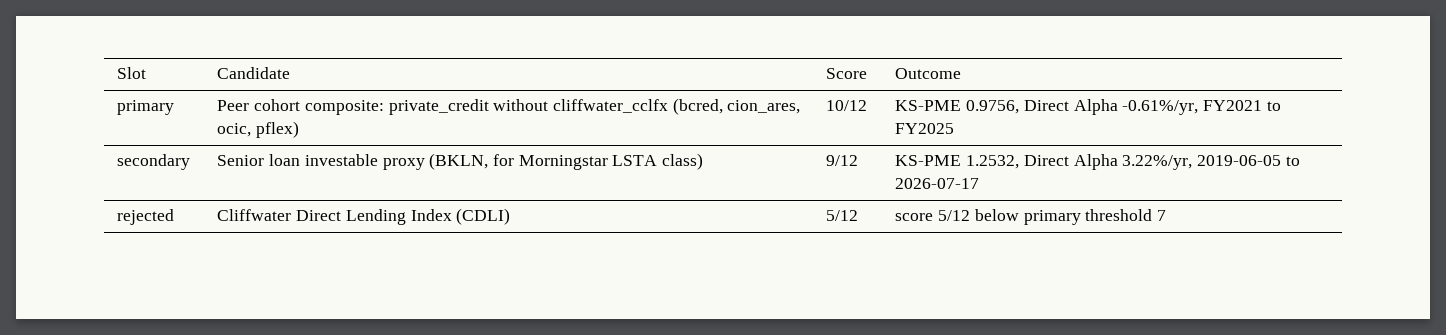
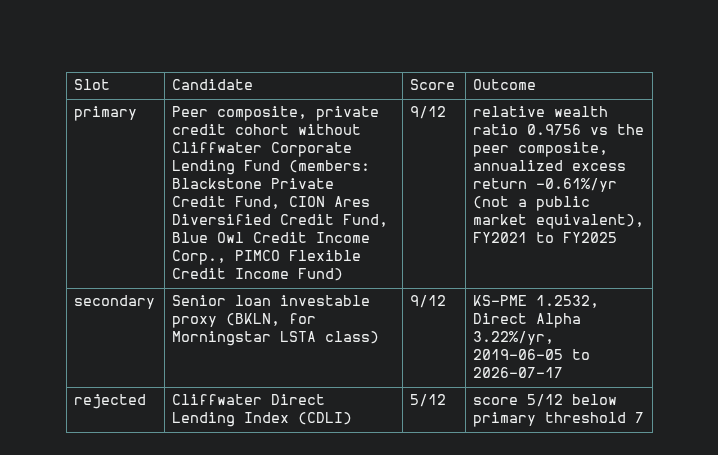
- Peer cohort composite: private_credit without cliffwater_cclfx (bcred, cion_ares, ocic, pflex) | 10/12 | KS-PME 0.9756, Direct Alpha -0.61%/yr, FY2021 to FY2025
+ Peer composite, private credit cohort without Cliffwater Corporate Lending Fund (members: Blackstone Private Credit Fund, CION Ares Diversified Credit Fund, Blue Owl Credit Income Corp., PIMCO Flexible Credit Income Fund) | 9/12 | relative wealth ratio 0.9756 vs the peer composite, annualized excess return -0.61%/yr (not a public market equivalent), FY2021 to FY2025

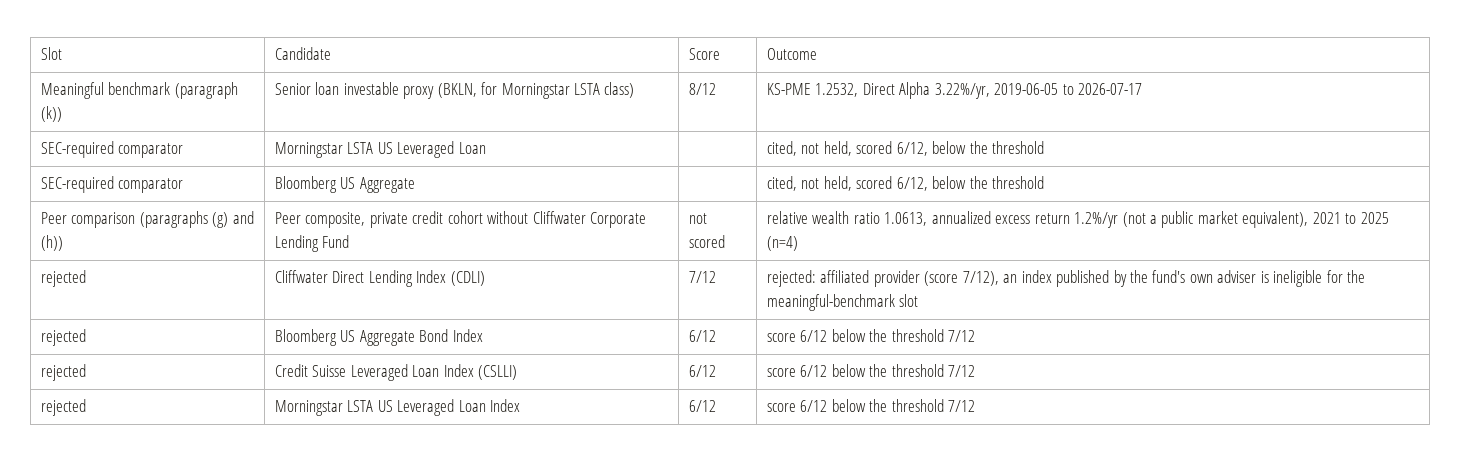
- primary | Peer composite, private credit cohort without Cliffwater Corporate Lending Fund (members: Blackstone Private Credit Fund, CION Ares Diversified Credit Fund, Blue Owl Credit Income Corp., PIMCO Flexible Credit Income Fund) | 9/12 | relative wealth ratio 0.9756 vs the peer composite, annualized excess return -0.61%/yr (not a public market equivalent), FY2021 to FY2025
- secondary | Senior loan investable proxy (BKLN, for Morningstar LSTA class) | 9/12 | KS-PME 1.2532, Direct Alpha 3.22%/yr, 2019-06-05 to 2026-07-17
+ Meaningful benchmark (paragraph (k)) | Senior loan investable proxy (BKLN, for Morningstar LSTA class) | 8/12 | KS-PME 1.2532, Direct Alpha 3.22%/yr, 2019-06-05 to 2026-07-17
+ SEC-required comparator | Morningstar LSTA US Leveraged Loan | | cited, not held, scored 6/12, below the threshold
+ SEC-required comparator | Bloomberg US Aggregate | | cited, not held, scored 6/12, below the threshold
+ Peer comparison (paragraphs (g) and (h)) | Peer composite, private credit cohort without Cliffwater Corporate Lending Fund | not scored | relative wealth ratio 1.0613, annualized excess return 1.2%/yr (not a public market equivalent), 2021 to 2025 (n=4)
- rejected | Cliffwater Direct Lending Index (CDLI) | 5/12 | score 5/12 below primary threshold 7
+ rejected | Cliffwater Direct Lending Index (CDLI) | 7/12 | rejected: affiliated provider (score 7/12), an index published by the fund's own adviser is ineligible for the meaningful-benchmark slot
+ rejected | Bloomberg US Aggregate Bond Index | 6/12 | score 6/12 below the threshold 7/12
+ rejected | Credit Suisse Leveraged Loan Index (CSLLI) | 6/12 | score 6/12 below the threshold 7/12
+ rejected | Morningstar LSTA US Leveraged Loan Index | 6/12 | score 6/12 below the threshold 7/12

